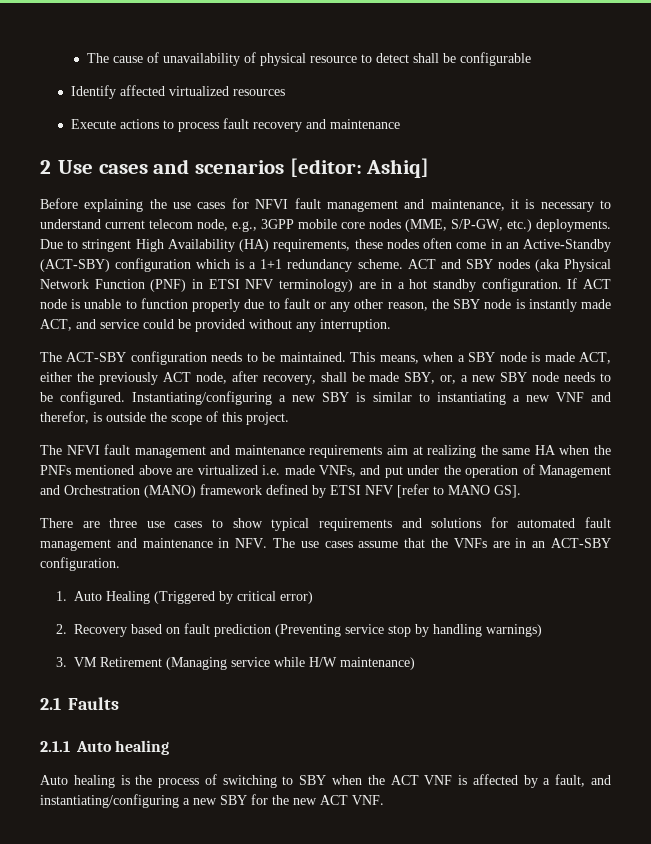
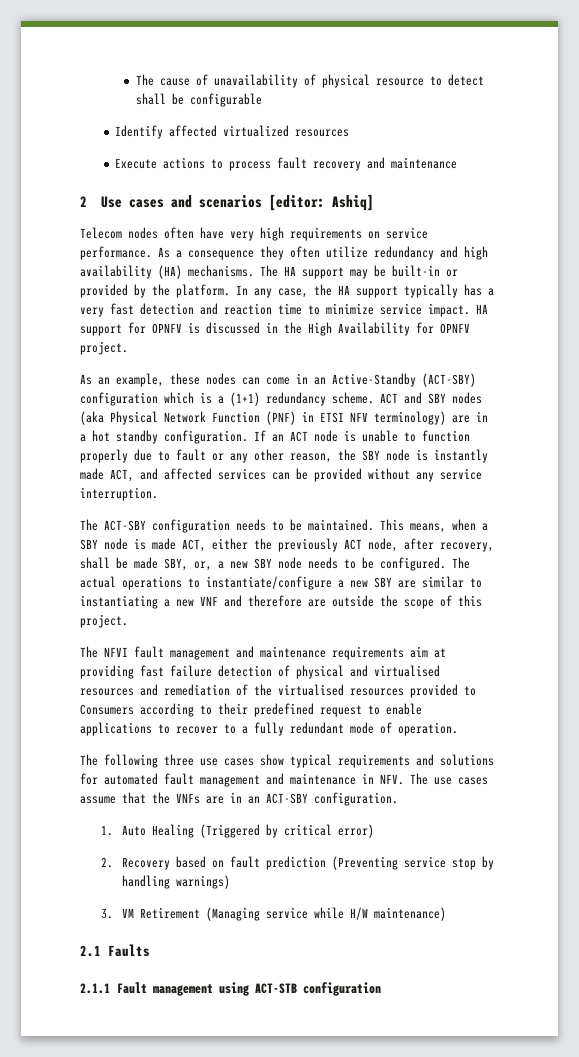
- Before explaining the use cases for NFVI fault management and maintenance, it is necessary to understand current telecom node, e.g., 3GPP mobile core nodes (MME, S/P-GW, etc.) deployments. Due to stringent High Availability (HA) requirements, these nodes often come in an Active-Standby (ACT-SBY) configuration which is a 1+1 redundancy scheme.
+ Telecom nodes often have very high requirements on service performance. As a consequence they often utilize redundancy and high availability (HA) mechanisms. The HA support may be built-in or provided by the platform. In any case, the HA support typically has a very fast detection and reaction time to minimize service impact. HA support for OPNFV is discussed in the High Availability for OPNFV project.
+ As an example, these nodes can come in an Active-Standby (ACT-SBY) configuration which is a (1+1) redundancy scheme.
- If ACT node is unable to function properly due to fault or any other reason, the SBY node is instantly made ACT, and service could be provided without any interruption.
+ If an ACT node is unable to function properly due to fault or any other reason, the SBY node is instantly made ACT, and affected services can be provided without any service interruption.
- Instantiating/configuring a new SBY is similar to instantiating a new VNF and therefor, is outside the scope of this project.
+ The actual operations to instantiate/configure a new SBY are similar to instantiating a new VNF and therefore are outside the scope of this project.
- The NFVI fault management and maintenance requirements aim at realizing the same HA when the PNFs mentioned above are virtualized i.e. made VNFs, and put under the operation of Management and Orchestration (MANO) framework defined by ETSI NFV [refer to MANO GS].
- There are three use cases to show typical requirements and solutions for automated fault management and maintenance in NFV. The use cases assume that the VNFs are in an ACT-SBY configuration.
+ The NFVI fault management and maintenance requirements aim at providing fast failure detection of physical and virtualised resources and remediation of the virtualised resources provided to Consumers according to their predefined request to enable applications to recover to a fully redundant mode of operation.
+ The following three use cases show typical requirements and solutions for automated fault management and maintenance in NFV. The use cases assume that the VNFs are in an ACT-SBY configuration.
- 2.1.1 Auto healing
- Auto healing is the process of switching to SBY when the ACT VNF is affected by a fault, and instantiating/configuring a new SBY for the new ACT VNF.
+ 2.1.1 Fault management using ACT-STB configuration

